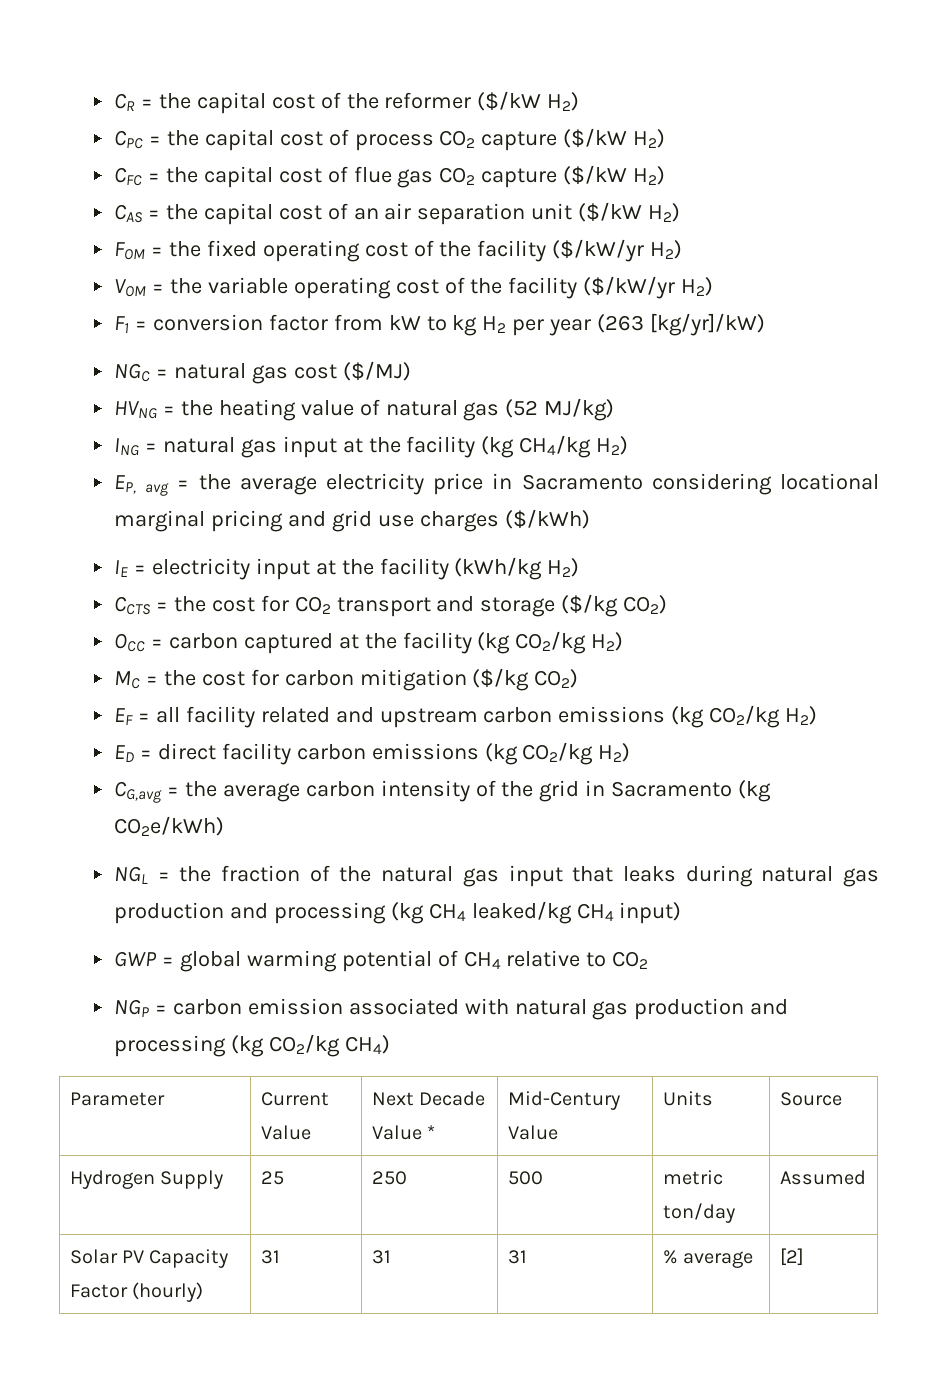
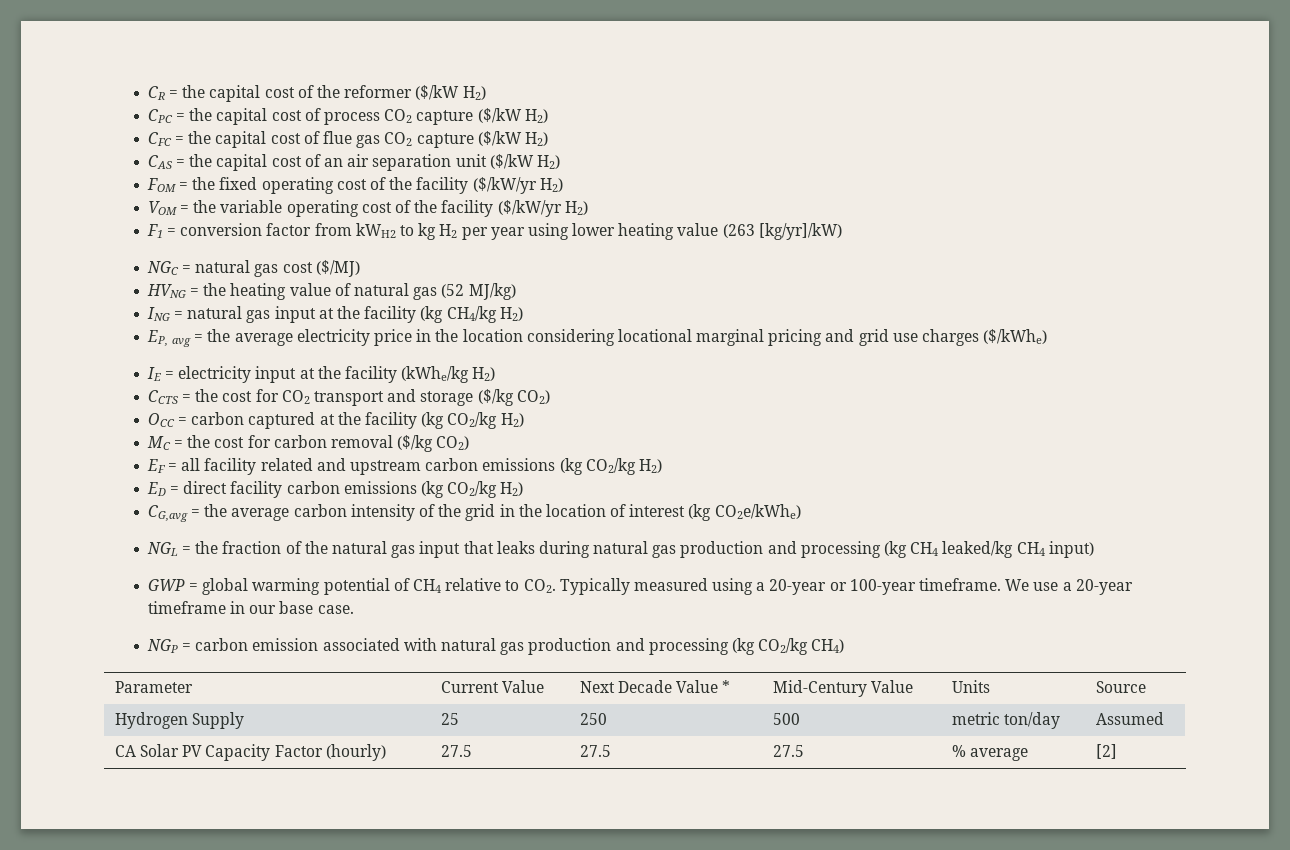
- F1 = conversion factor from kW to kg H2 per year (263 [kg/yr]/kW)
+ F1 = conversion factor from kWH2 to kg H2 per year using lower heating value (263 [kg/yr]/kW)
- EP, avg = the average electricity price in Sacramento considering locational marginal pricing and grid use charges ($/kWh)
+ EP, avg = the average electricity price in the location considering locational marginal pricing and grid use charges ($/kWhe)
- IE = electricity input at the facility (kWh/kg H2)
+ IE = electricity input at the facility (kWhe/kg H2)
- MC = the cost for carbon mitigation ($/kg CO2)
+ MC = the cost for carbon removal ($/kg CO2)
- CG,avg = the average carbon intensity of the grid in Sacramento (kg CO2e/kWh)
+ CG,avg = the average carbon intensity of the grid in the location of interest (kg CO2e/kWhe)
- GWP = global warming potential of CH4 relative to CO2
+ GWP = global warming potential of CH4 relative to CO2. Typically measured using a 20-year or 100-year timeframe. We use a 20-year timeframe in our base case.
- Solar PV Capacity Factor (hourly) | 31 | 31 | 31 | % average | [2]
+ CA Solar PV Capacity Factor (hourly) | 27.5 | 27.5 | 27.5 | % average | [2]

